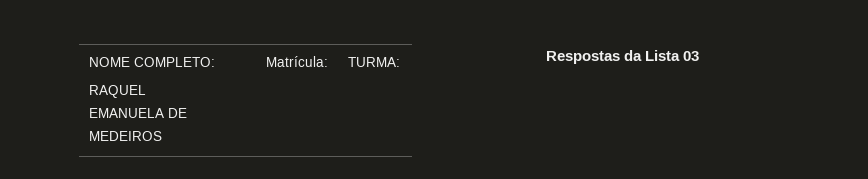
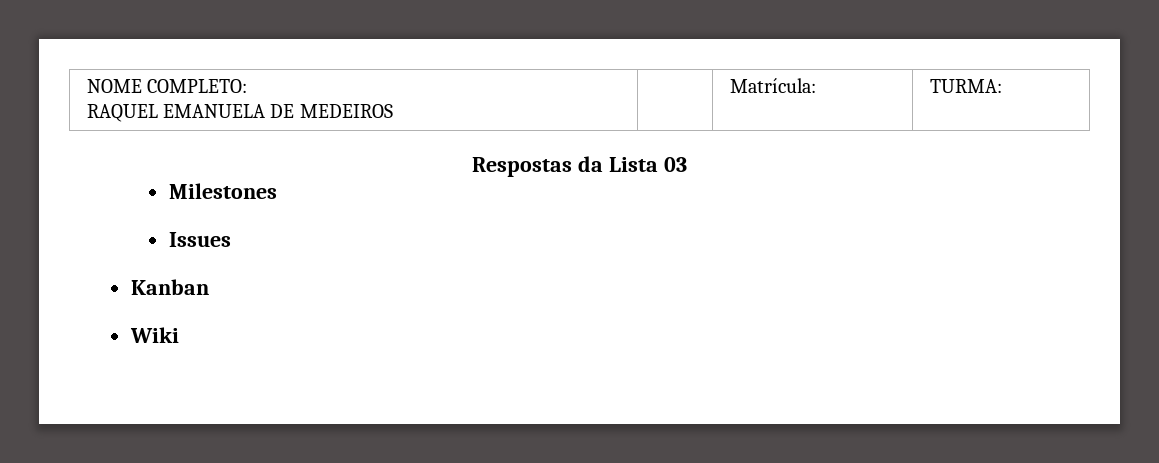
+ Milestones
+ Issues
+ Kanban
+ Wiki

